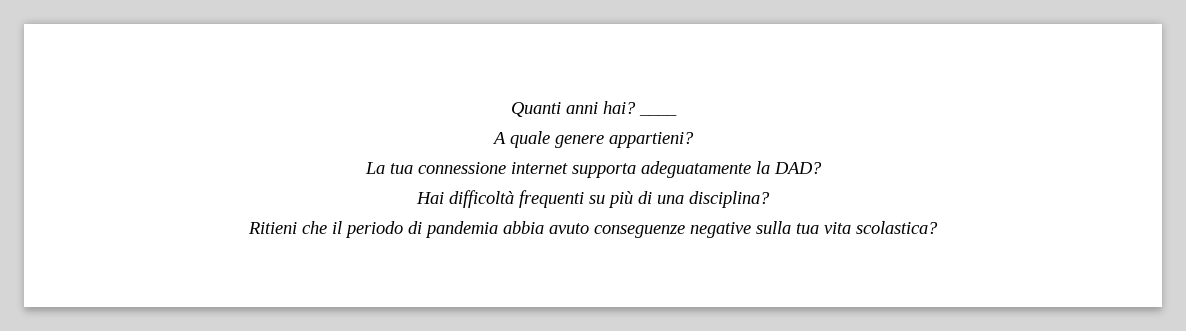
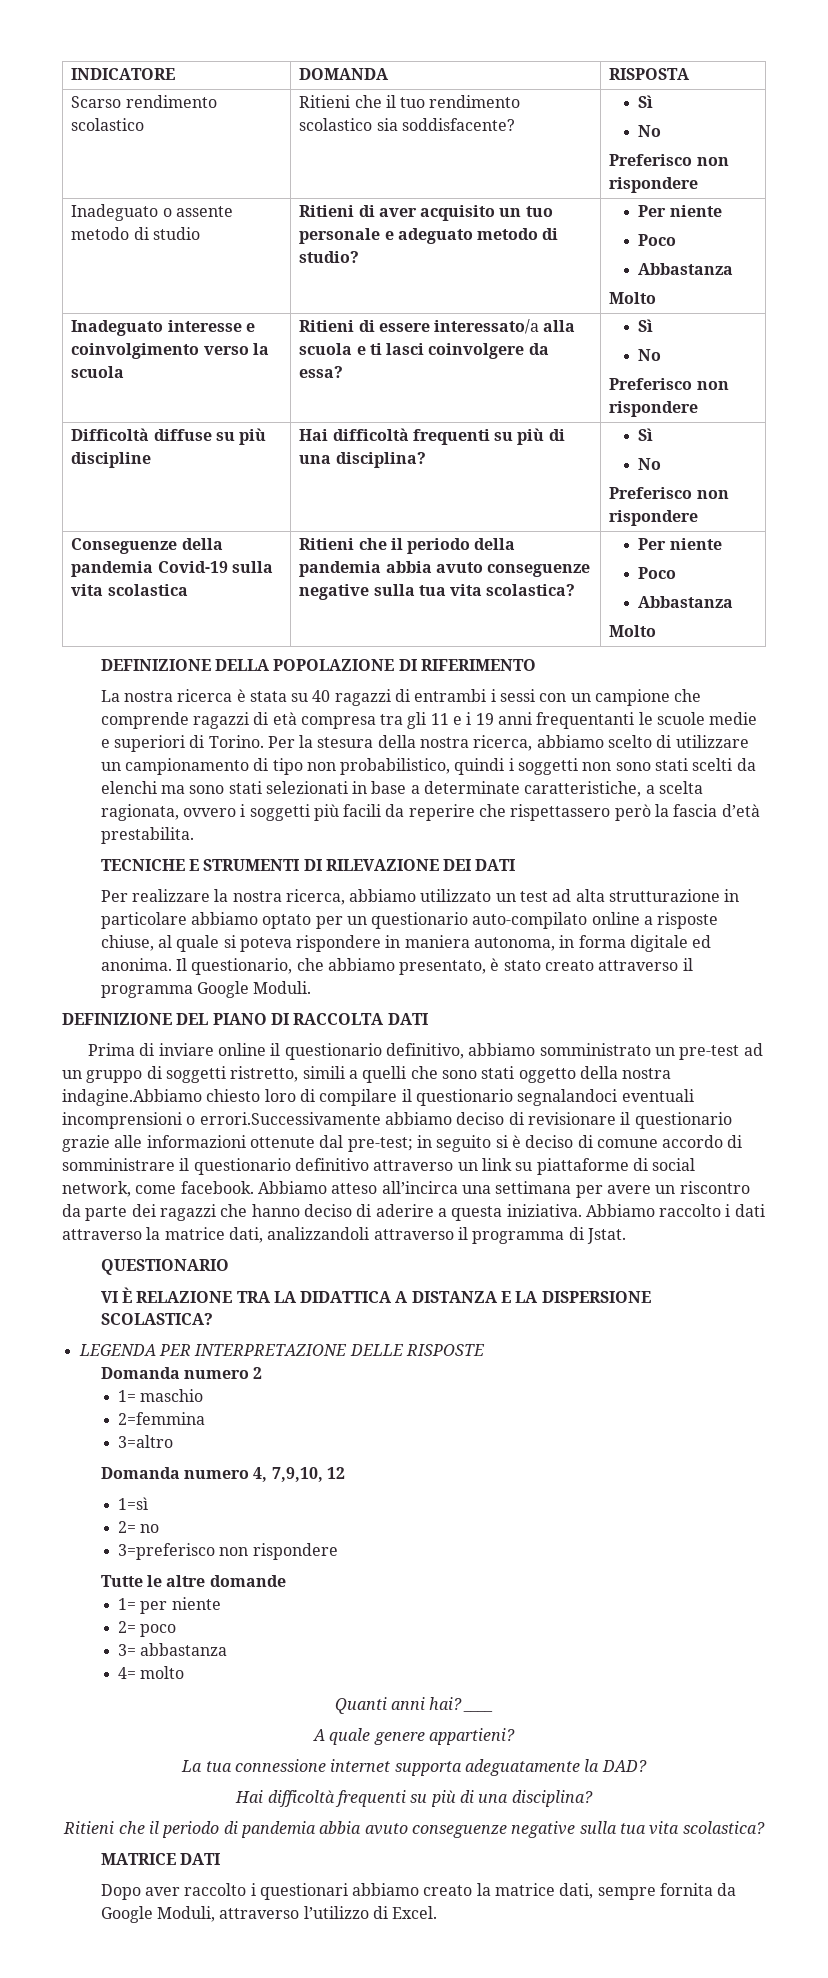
+ INDICATORE | DOMANDA | RISPOSTA
+ Scarso rendimento scolastico | Ritieni che il tuo rendimento scolastico sia soddisfacente? | Sì
+ No
+ Preferisco non rispondere
+ Inadeguato o assente metodo di studio | Ritieni di aver acquisito un tuo personale e adeguato metodo di studio? | Per niente
+ Poco
+ Abbastanza
+ Molto
+ Inadeguato interesse e coinvolgimento verso la scuola | Ritieni di essere interessato/a alla scuola e ti lasci coinvolgere da essa? | Sì
+ No
+ Preferisco non rispondere
+ Difficoltà diffuse su più discipline | Hai difficoltà frequenti su più di una disciplina? | Sì
+ No
+ Preferisco non rispondere
+ Conseguenze della pandemia Covid-19 sulla vita scolastica | Ritieni che il periodo della pandemia abbia avuto conseguenze negative sulla tua vita scolastica? | Per niente
+ Poco
+ Abbastanza
+ Molto
+ DEFINIZIONE DELLA POPOLAZIONE DI RIFERIMENTO
+ La nostra ricerca è stata su 40 ragazzi di entrambi i sessi con un campione che comprende ragazzi di età compresa tra gli 11 e i 19 anni frequentanti le scuole medie e superiori di Torino. Per la stesura della nostra ricerca, abbiamo scelto di utilizzare un campionamento di tipo non probabilistico, quindi i soggetti non sono stati scelti da elenchi ma sono stati selezionati in base a determinate caratteristiche, a scelta ragionata, ovvero i soggetti più facili da reperire che rispettassero però la fascia d’età prestabilita.
+ TECNICHE E STRUMENTI DI RILEVAZIONE DEI DATI
+ Per realizzare la nostra ricerca, abbiamo utilizzato un test ad alta strutturazione in particolare abbiamo optato per un questionario auto-compilato online a risposte chiuse, al quale si poteva rispondere in maniera autonoma, in forma digitale ed anonima. Il questionario, che abbiamo presentato, è stato creato attraverso il programma Google Moduli.
+ DEFINIZIONE DEL PIANO DI RACCOLTA DATI
+ Prima di inviare online il questionario definitivo, abbiamo somministrato un pre-test ad un gruppo di soggetti ristretto, simili a quelli che sono stati oggetto della nostra indagine.Abbiamo chiesto loro di compilare il questionario segnalandoci eventuali incomprensioni o errori.Successivamente abbiamo deciso di revisionare il questionario grazie alle informazioni ottenute dal pre-test; in seguito si è deciso di comune accordo di somministrare il questionario definitivo attraverso un link su piattaforme di social network, come facebook. Abbiamo atteso all’incirca una settimana per avere un riscontro da parte dei ragazzi che hanno deciso di aderire a questa iniziativa. Abbiamo raccolto i dati attraverso la matrice dati, analizzandoli attraverso il programma di Jstat.
+ QUESTIONARIO
+ VI È RELAZIONE TRA LA DIDATTICA A DISTANZA E LA DISPERSIONE SCOLASTICA?
+ LEGENDA PER INTERPRETAZIONE DELLE RISPOSTE
+ Domanda numero 2
+ 1= maschio
+ 2=femmina
+ 3=altro
+ Domanda numero 4, 7,9,10, 12
+ 1=sì
+ 2= no
+ 3=preferisco non rispondere
+ Tutte le altre domande
+ 1= per niente
+ 2= poco
+ 3= abbastanza
+ 4= molto
+ MATRICE DATI
+ Dopo aver raccolto i questionari abbiamo creato la matrice dati, sempre fornita da Google Moduli, attraverso l’utilizzo di Excel.

